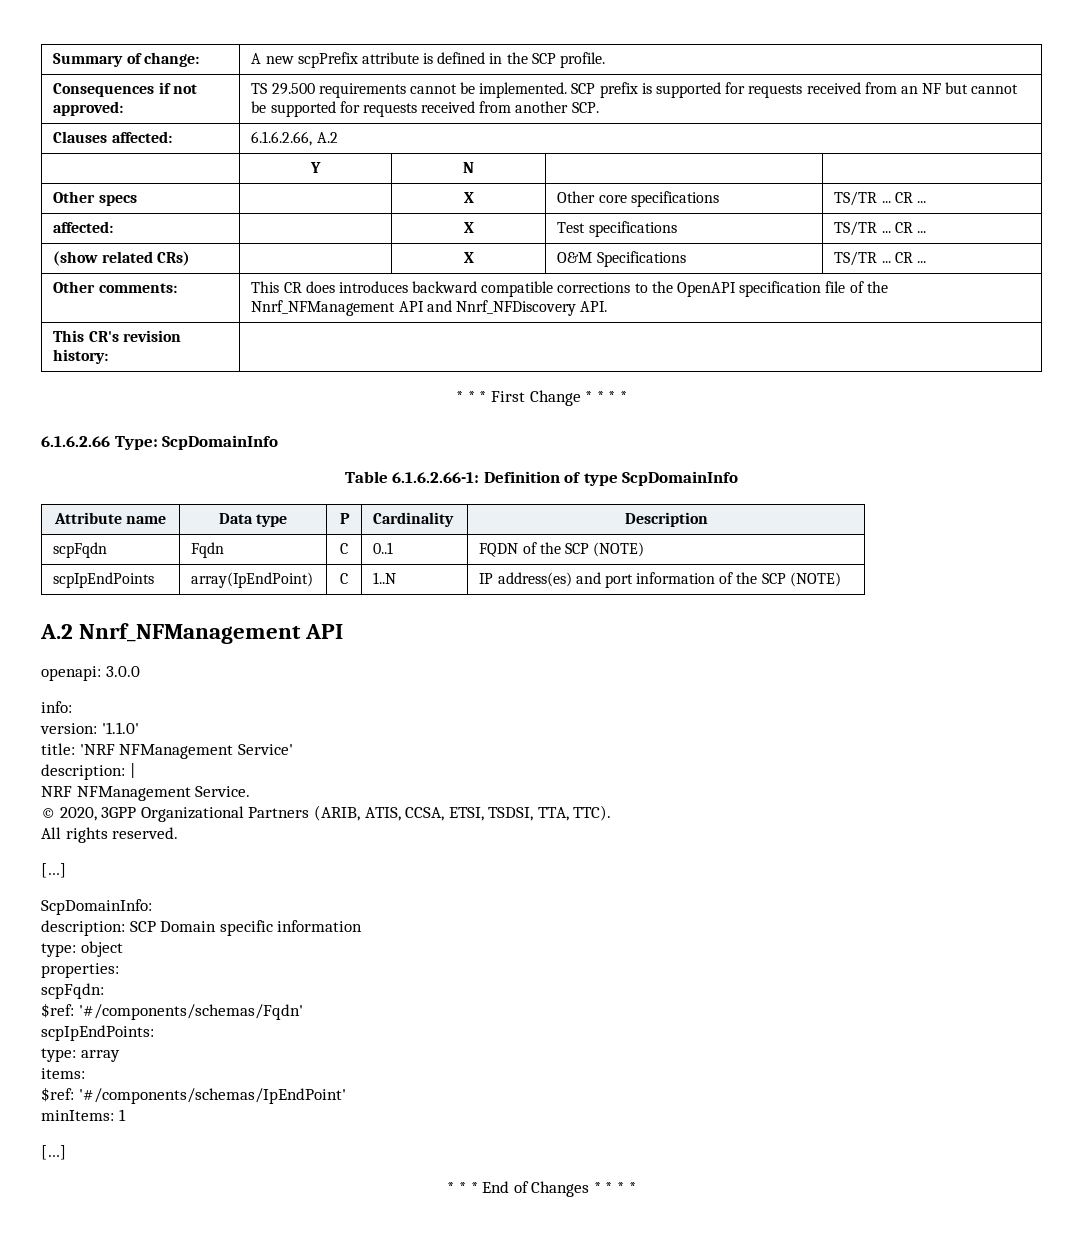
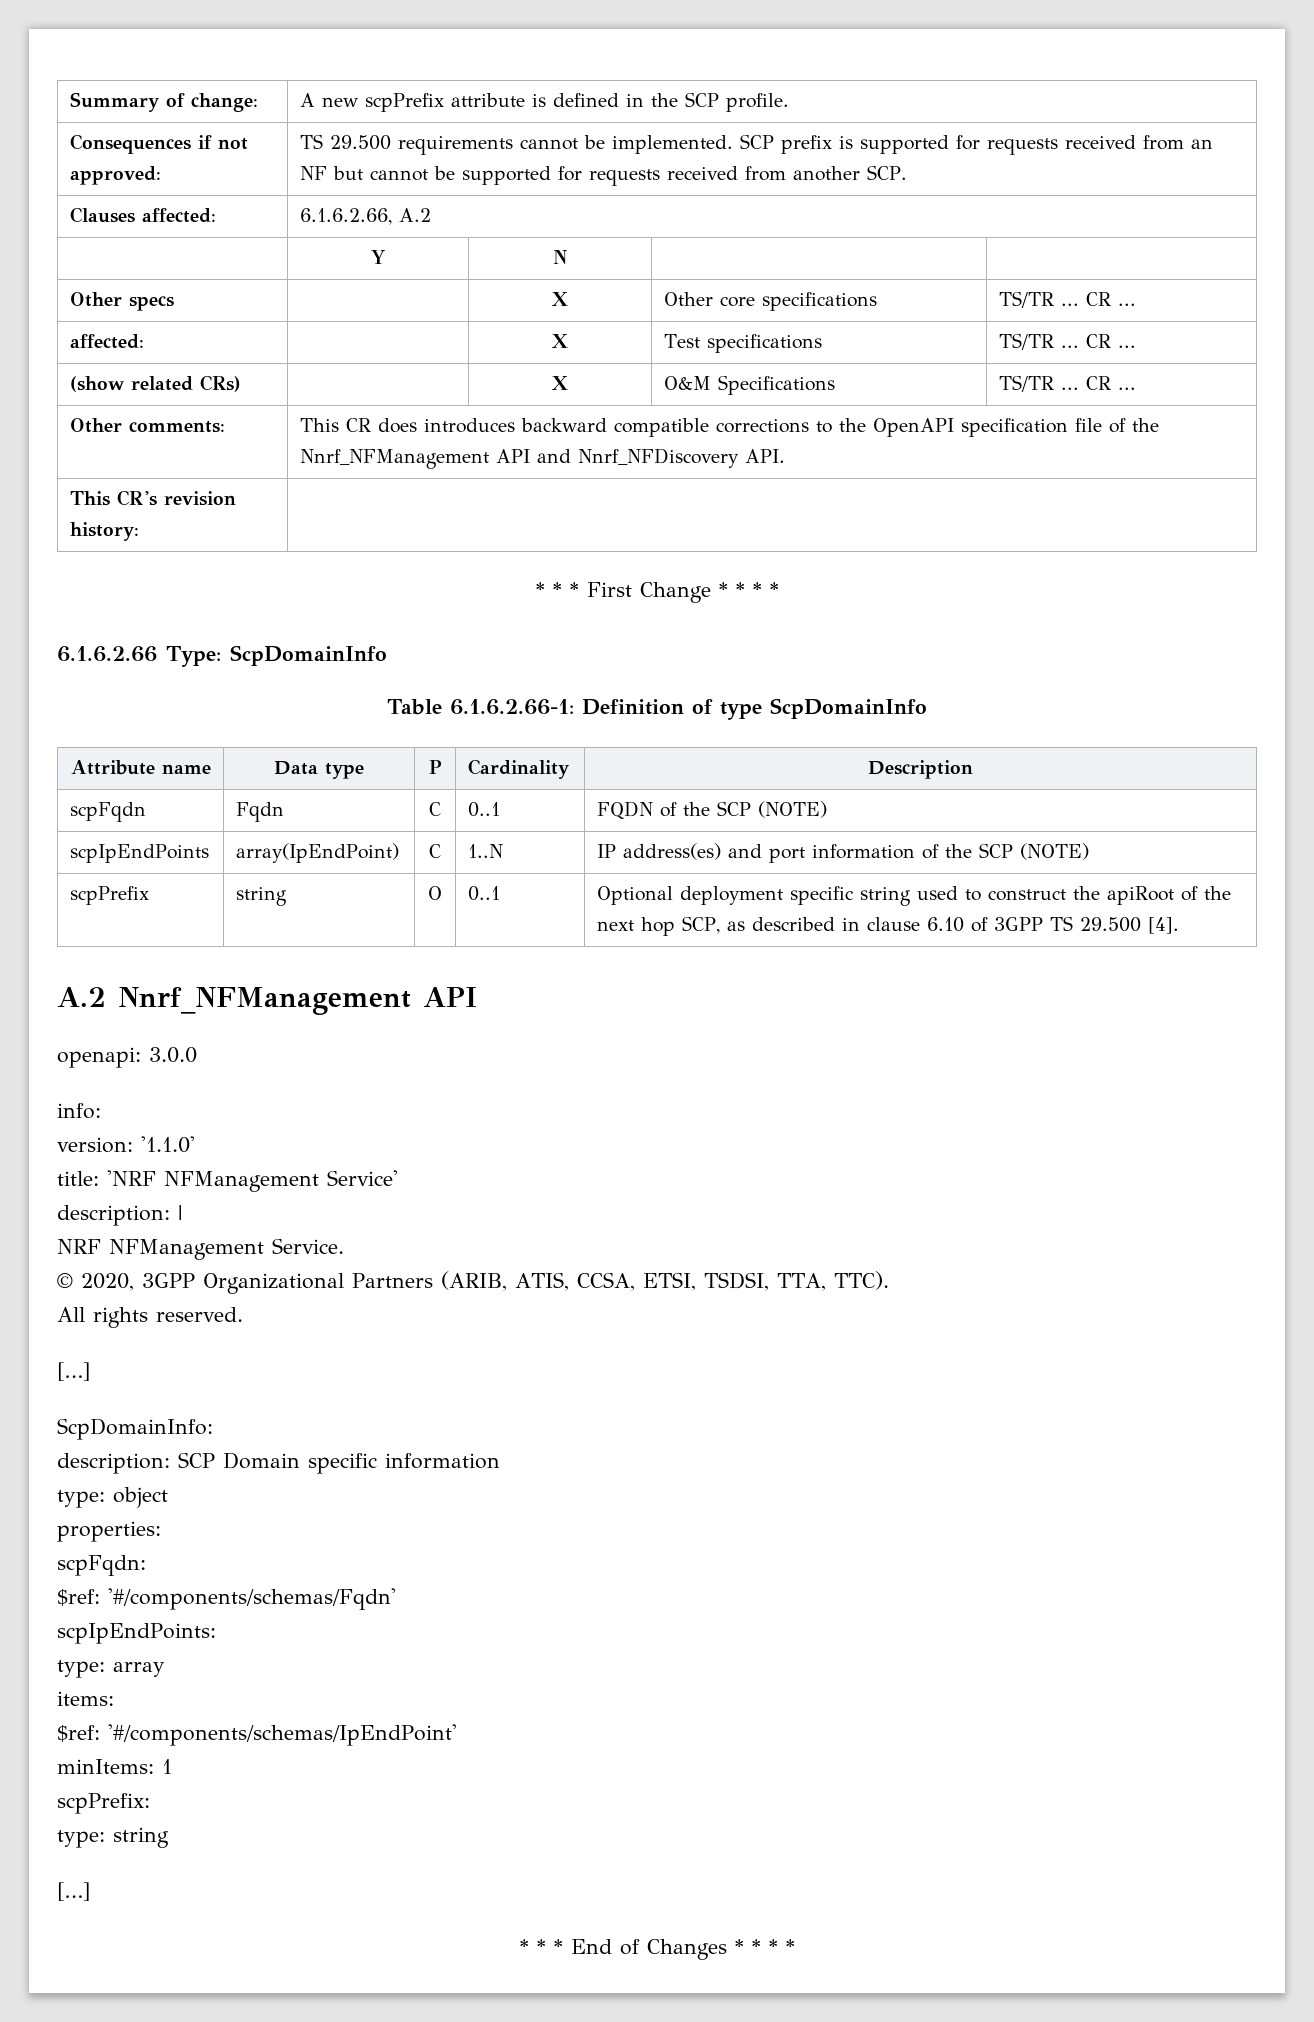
+ scpPrefix | string | O | 0..1 | Optional deployment specific string used to construct the apiRoot of the next hop SCP, as described in clause 6.10 of 3GPP TS 29.500 [4].
+ scpPrefix:
+ type: string

